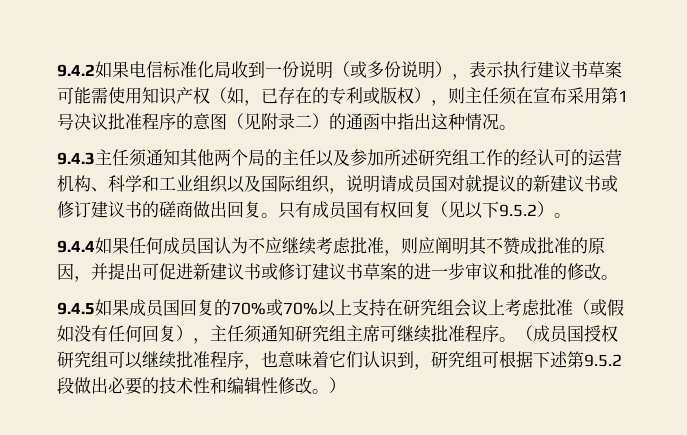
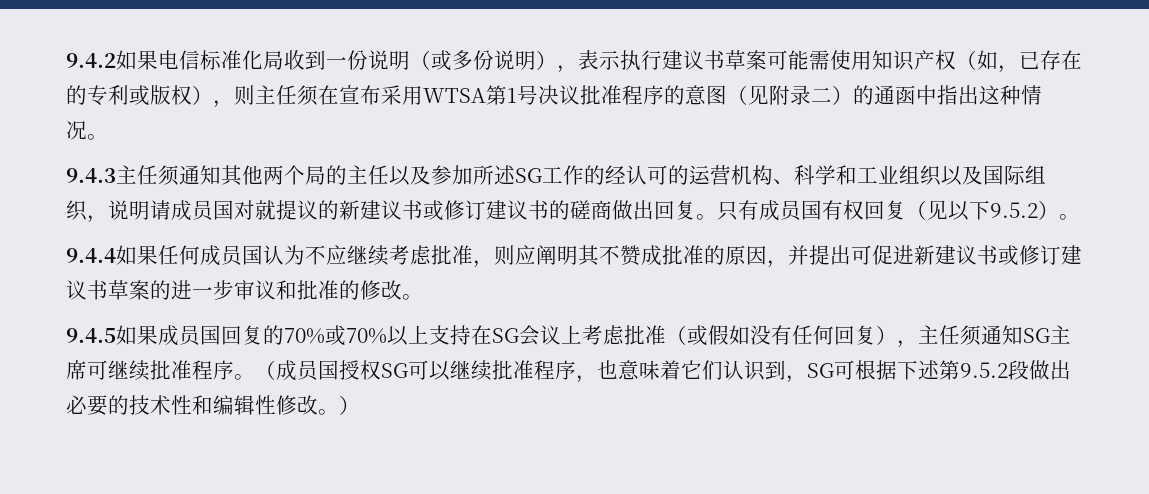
- 9.4.2如果电信标准化局收到一份说明（或多份说明），表示执行建议书草案可能需使用知识产权（如，已存在的专利或版权），则主任须在宣布采用第1号决议批准程序的意图（见附录二）的通函中指出这种情况。
+ 9.4.2如果电信标准化局收到一份说明（或多份说明），表示执行建议书草案可能需使用知识产权（如，已存在的专利或版权），则主任须在宣布采用WTSA第1号决议批准程序的意图（见附录二）的通函中指出这种情况。
- 9.4.3主任须通知其他两个局的主任以及参加所述研究组工作的经认可的运营机构、科学和工业组织以及国际组织，说明请成员国对就提议的新建议书或修订建议书的磋商做出回复。
+ 9.4.3主任须通知其他两个局的主任以及参加所述SG工作的经认可的运营机构、科学和工业组织以及国际组织，说明请成员国对就提议的新建议书或修订建议书的磋商做出回复。
- 9.4.5如果成员国回复的70%或70%以上支持在研究组会议上考虑批准（或假如没有任何回复），主任须通知研究组主席可继续批准程序。
+ 9.4.5如果成员国回复的70%或70%以上支持在SG会议上考虑批准（或假如没有任何回复），主任须通知SG主席可继续批准程序。
- （成员国授权研究组可以继续批准程序，也意味着它们认识到，研究组可根据下述第9.5.2段做出必要的技术性和编辑性修改。）
+ （成员国授权SG可以继续批准程序，也意味着它们认识到，SG可根据下述第9.5.2段做出必要的技术性和编辑性修改。）

